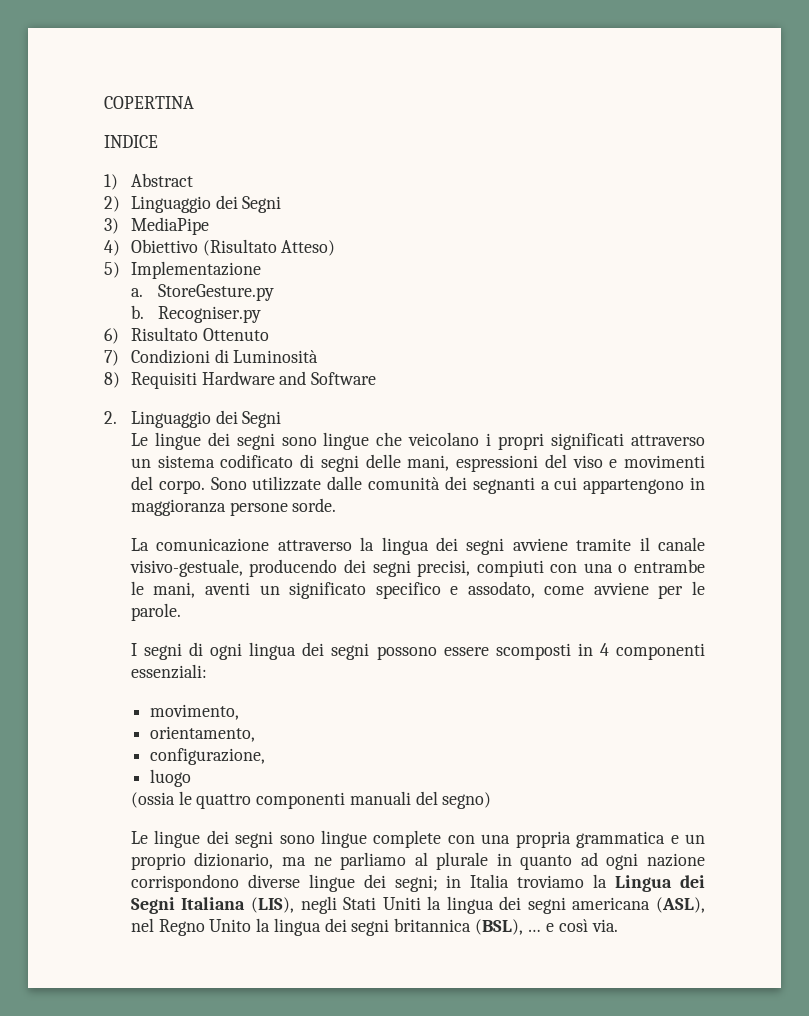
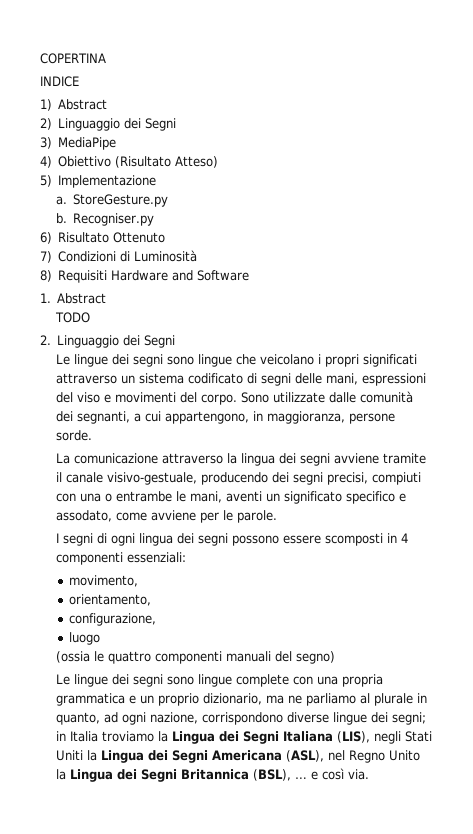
+ 1. Abstract
+ TODO
- Sono utilizzate dalle comunità dei segnanti a cui appartengono in maggioranza persone sorde.
+ Sono utilizzate dalle comunità dei segnanti, a cui appartengono, in maggioranza, persone sorde.
- Le lingue dei segni sono lingue complete con una propria grammatica e un proprio dizionario, ma ne parliamo al plurale in quanto ad ogni nazione corrispondono diverse lingue dei segni; in Italia troviamo la Lingua dei Segni Italiana (LIS), negli Stati Uniti la lingua dei segni americana (ASL), nel Regno Unito la lingua dei segni britannica (BSL), … e così via.
+ Le lingue dei segni sono lingue complete con una propria grammatica e un proprio dizionario, ma ne parliamo al plurale in quanto, ad ogni nazione, corrispondono diverse lingue dei segni; in Italia troviamo la Lingua dei Segni Italiana (LIS), negli Stati Uniti la Lingua dei Segni Americana (ASL), nel Regno Unito la Lingua dei Segni Britannica (BSL), … e così via.

